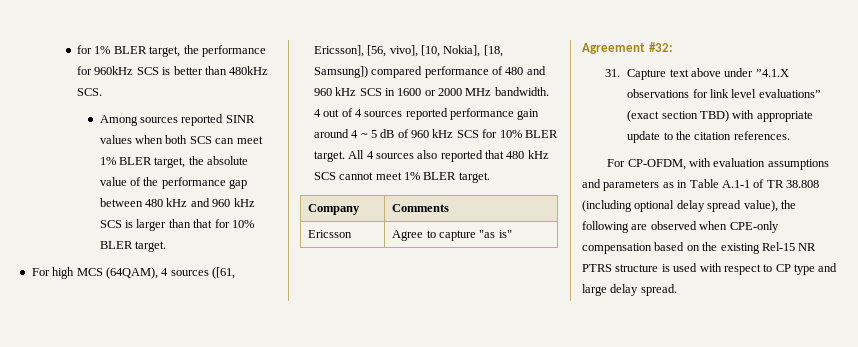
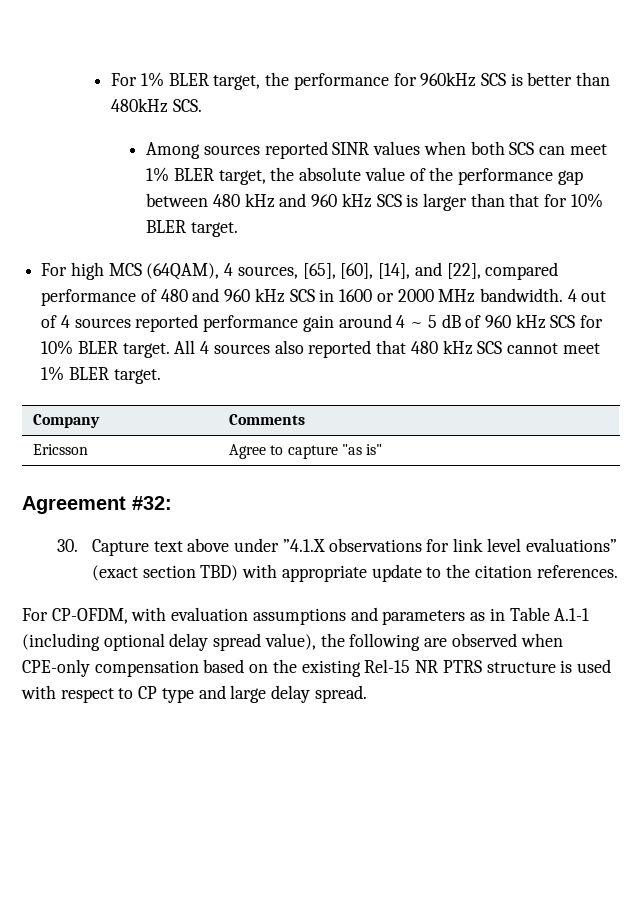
- for 1% BLER target, the performance for 960kHz SCS is better than 480kHz SCS.
+ For 1% BLER target, the performance for 960kHz SCS is better than 480kHz SCS.
- For high MCS (64QAM), 4 sources ([61, Ericsson], [56, vivo], [10, Nokia], [18, Samsung]) compared performance of 480 and 960 kHz SCS in 1600 or 2000 MHz bandwidth.
+ For high MCS (64QAM), 4 sources, [65], [60], [14], and [22], compared performance of 480 and 960 kHz SCS in 1600 or 2000 MHz bandwidth.
- 31. Capture text above under ”4.1.X observations for link level evaluations” (exact section TBD) with appropriate update to the citation references.
+ 30. Capture text above under ”4.1.X observations for link level evaluations” (exact section TBD) with appropriate update to the citation references.
- For CP-OFDM, with evaluation assumptions and parameters as in Table A.1-1 of TR 38.808 (including optional delay spread value), the following are observed when CPE-only compensation based on the existing Rel-15 NR PTRS structure is used with respect to CP type and large delay spread.
+ For CP-OFDM, with evaluation assumptions and parameters as in Table A.1-1 (including optional delay spread value), the following are observed when CPE-only compensation based on the existing Rel-15 NR PTRS structure is used with respect to CP type and large delay spread.

